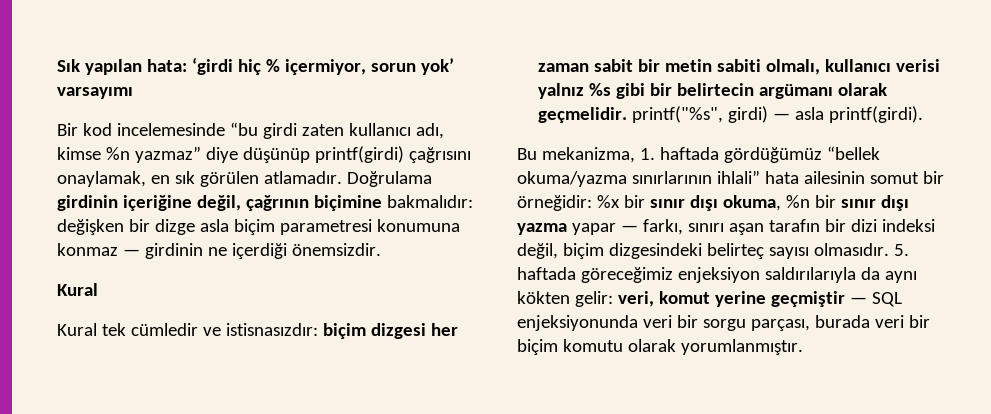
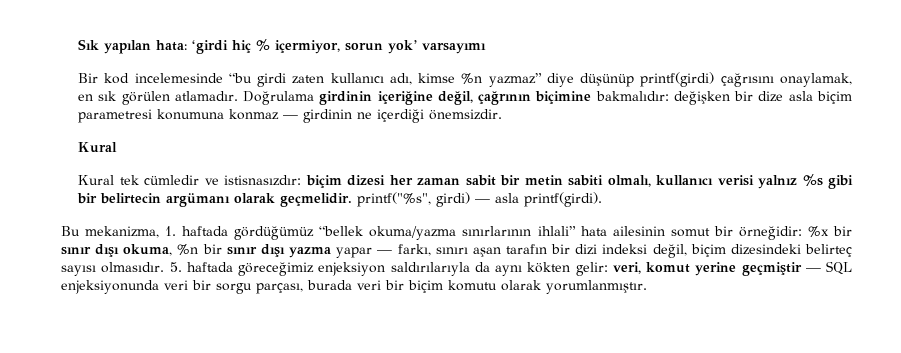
- Doğrulama girdinin içeriğine değil, çağrının biçimine bakmalıdır: değişken bir dizge asla biçim parametresi konumuna konmaz — girdinin ne içerdiği önemsizdir.
+ Doğrulama girdinin içeriğine değil, çağrının biçimine bakmalıdır: değişken bir dize asla biçim parametresi konumuna konmaz — girdinin ne içerdiği önemsizdir.
- Kural tek cümledir ve istisnasızdır: biçim dizgesi her zaman sabit bir metin sabiti olmalı, kullanıcı verisi yalnız %s gibi bir belirtecin argümanı olarak geçmelidir. printf("%s", girdi) — asla printf(girdi).
+ Kural tek cümledir ve istisnasızdır: biçim dizesi her zaman sabit bir metin sabiti olmalı, kullanıcı verisi yalnız %s gibi bir belirtecin argümanı olarak geçmelidir. printf("%s", girdi) — asla printf(girdi).
- Bu mekanizma, 1. haftada gördüğümüz “bellek okuma/yazma sınırlarının ihlali” hata ailesinin somut bir örneğidir: %x bir sınır dışı okuma, %n bir sınır dışı yazma yapar — farkı, sınırı aşan tarafın bir dizi indeksi değil, biçim dizgesindeki belirteç sayısı olmasıdır.
+ Bu mekanizma, 1. haftada gördüğümüz “bellek okuma/yazma sınırlarının ihlali” hata ailesinin somut bir örneğidir: %x bir sınır dışı okuma, %n bir sınır dışı yazma yapar — farkı, sınırı aşan tarafın bir dizi indeksi değil, biçim dizesindeki belirteç sayısı olmasıdır.

